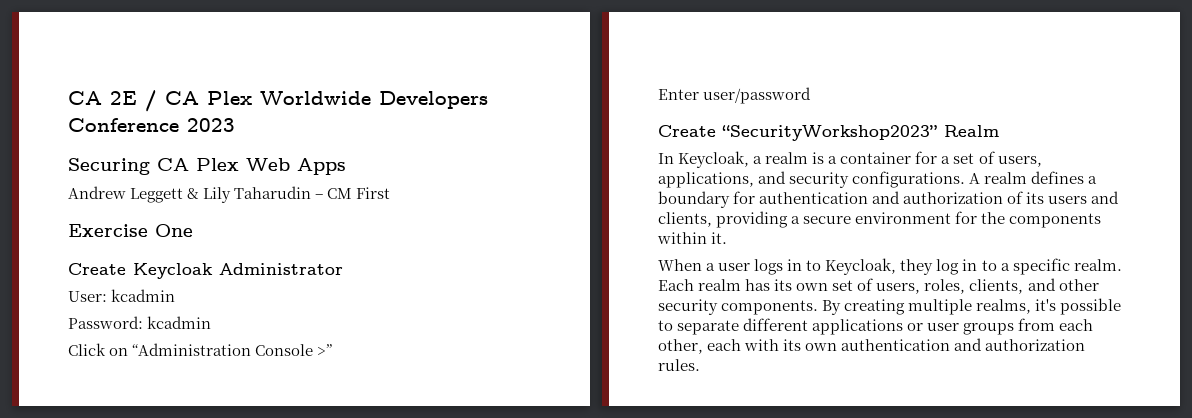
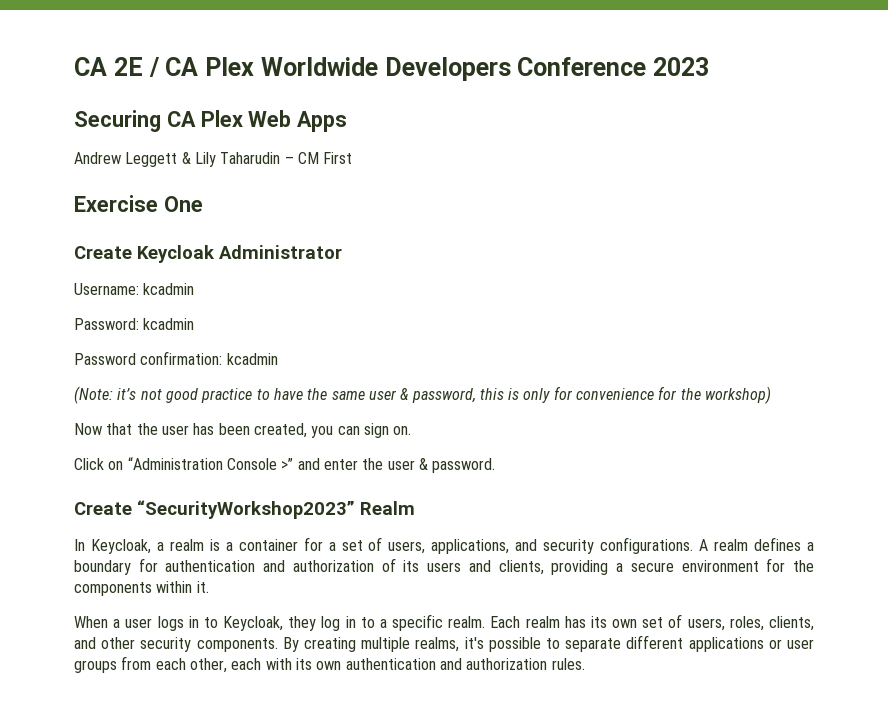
- User: kcadmin
+ Username: kcadmin
+ Password confirmation: kcadmin
+ (Note: it’s not good practice to have the same user & password, this is only for convenience for the workshop)
+ Now that the user has been created, you can sign on.
- Click on “Administration Console >”
- Enter user/password
+ Click on “Administration Console >” and enter the user & password.

